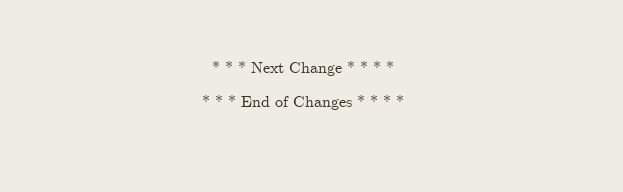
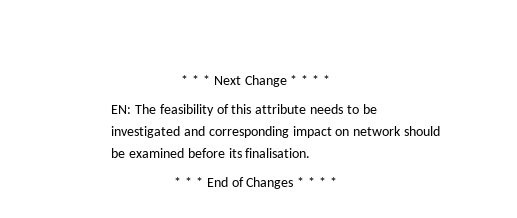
+ EN: The feasibility of this attribute needs to be investigated and corresponding impact on network should be examined before its finalisation.

